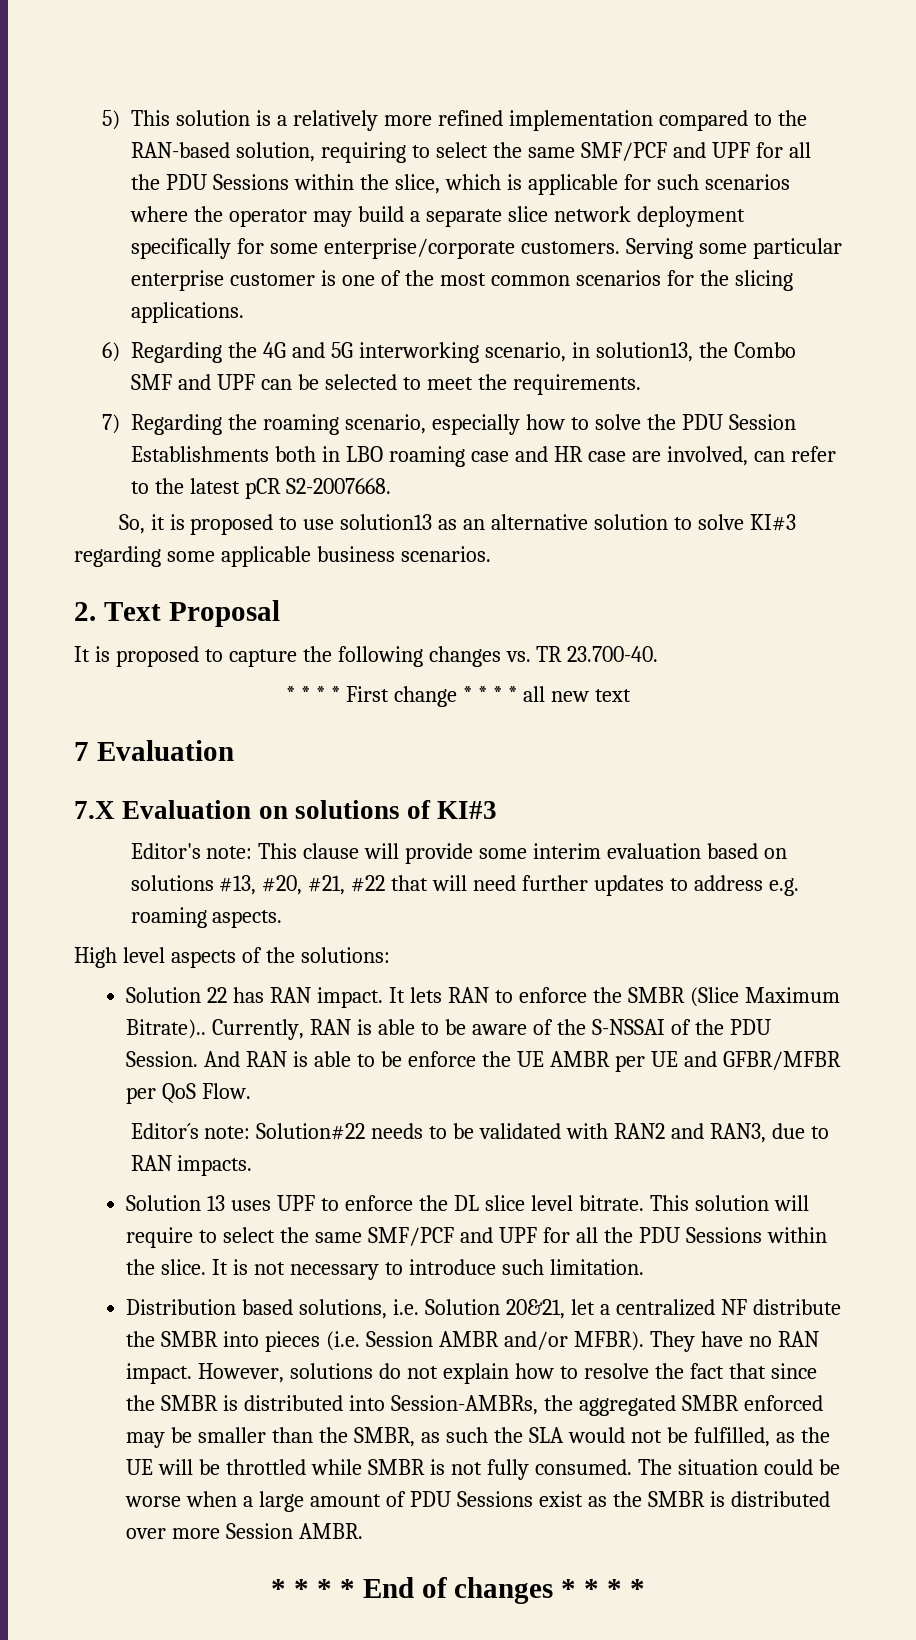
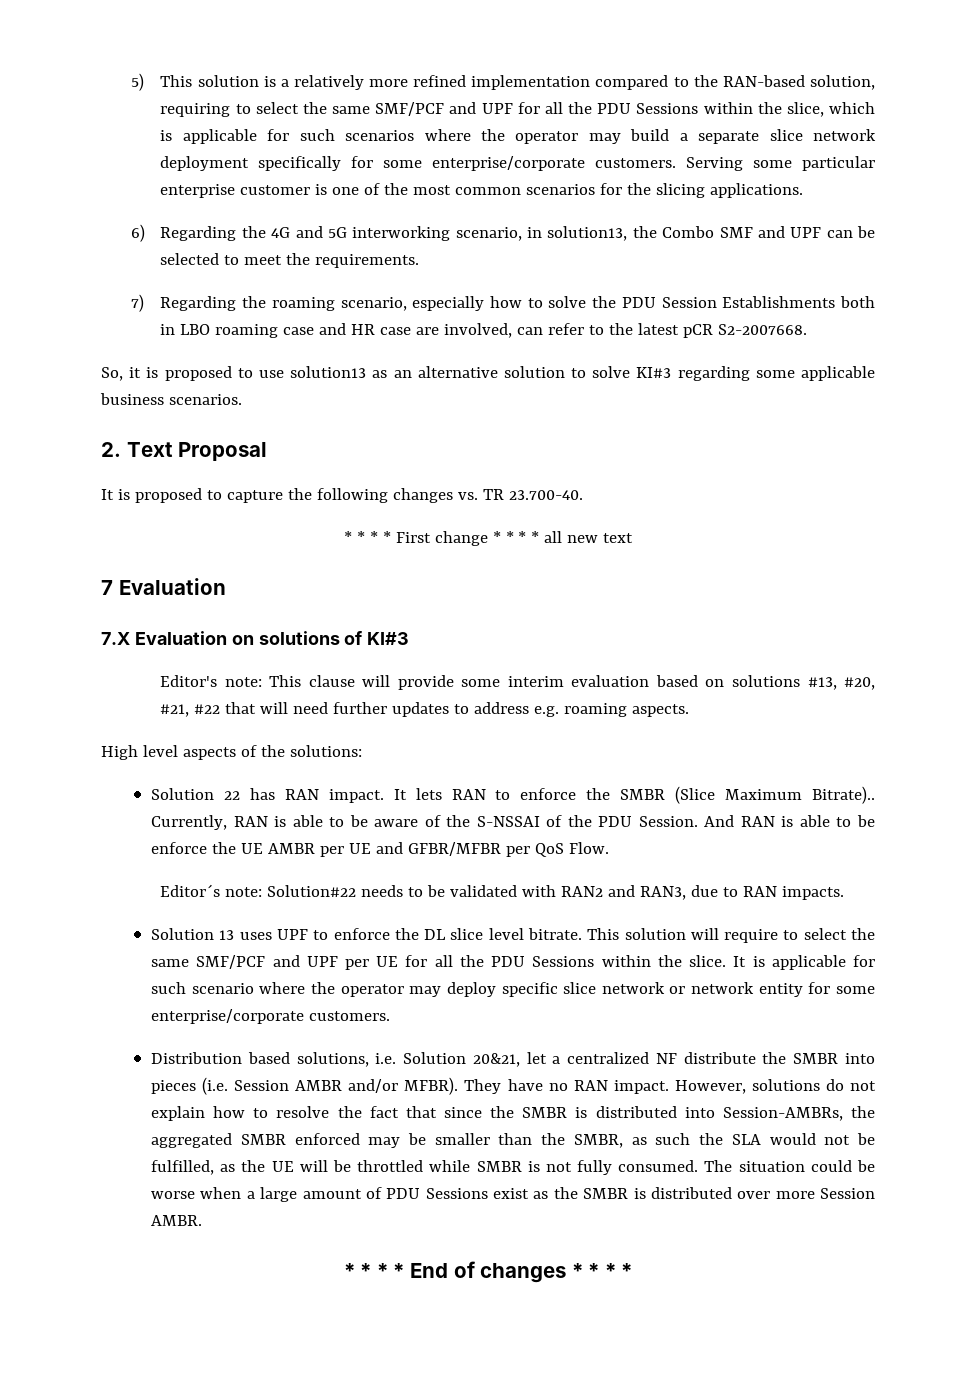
- This solution will require to select the same SMF/PCF and UPF for all the PDU Sessions within the slice.
+ This solution will require to select the same SMF/PCF and UPF per UE for all the PDU Sessions within the slice.
- It is not necessary to introduce such limitation.
+ It is applicable for such scenario where the operator may deploy specific slice network or network entity for some enterprise/corporate customers.

